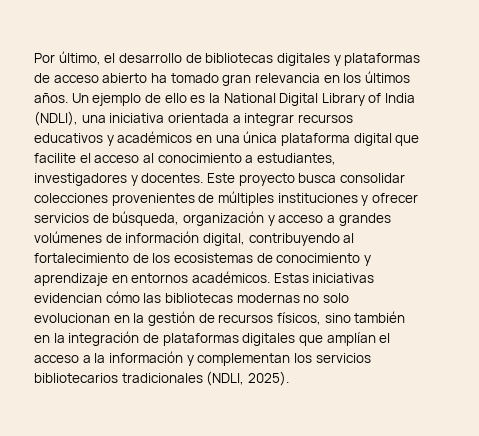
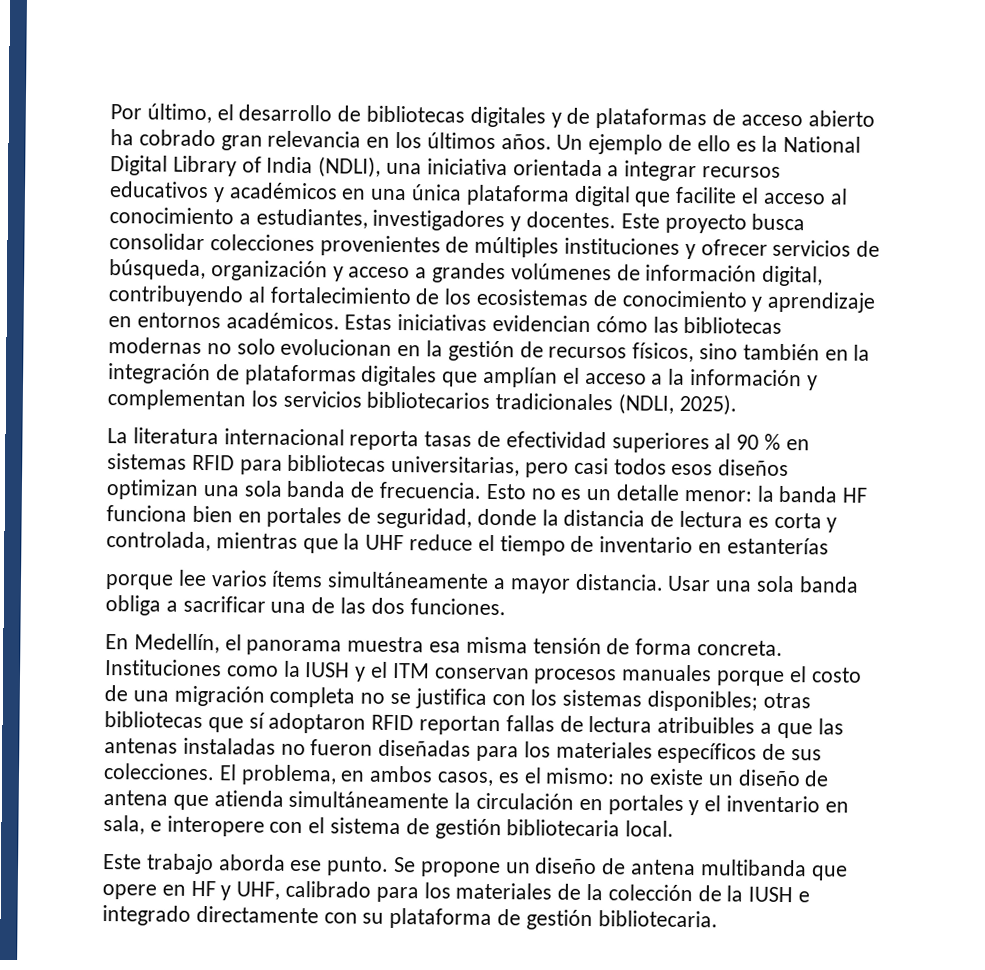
- Por último, el desarrollo de bibliotecas digitales y plataformas de acceso abierto ha tomado gran relevancia en los últimos años.
+ Por último, el desarrollo de bibliotecas digitales y de plataformas de acceso abierto ha cobrado gran relevancia en los últimos años.
+ La literatura internacional reporta tasas de efectividad superiores al 90 % en sistemas RFID para bibliotecas universitarias, pero casi todos esos diseños optimizan una sola banda de frecuencia. Esto no es un detalle menor: la banda HF funciona bien en portales de seguridad, donde la distancia de lectura es corta y controlada, mientras que la UHF reduce el tiempo de inventario en estanterías
+ porque lee varios ítems simultáneamente a mayor distancia. Usar una sola banda obliga a sacrificar una de las dos funciones.
+ En Medellín, el panorama muestra esa misma tensión de forma concreta. Instituciones como la IUSH y el ITM conservan procesos manuales porque el costo de una migración completa no se justifica con los sistemas disponibles; otras bibliotecas que sí adoptaron RFID reportan fallas de lectura atribuibles a que las antenas instaladas no fueron diseñadas para los materiales específicos de sus colecciones. El problema, en ambos casos, es el mismo: no existe un diseño de antena que atienda simultáneamente la circulación en portales y el inventario en sala, e interopere con el sistema de gestión bibliotecaria local.
+ Este trabajo aborda ese punto. Se propone un diseño de antena multibanda que opere en HF y UHF, calibrado para los materiales de la colección de la IUSH e integrado directamente con su plataforma de gestión bibliotecaria.

